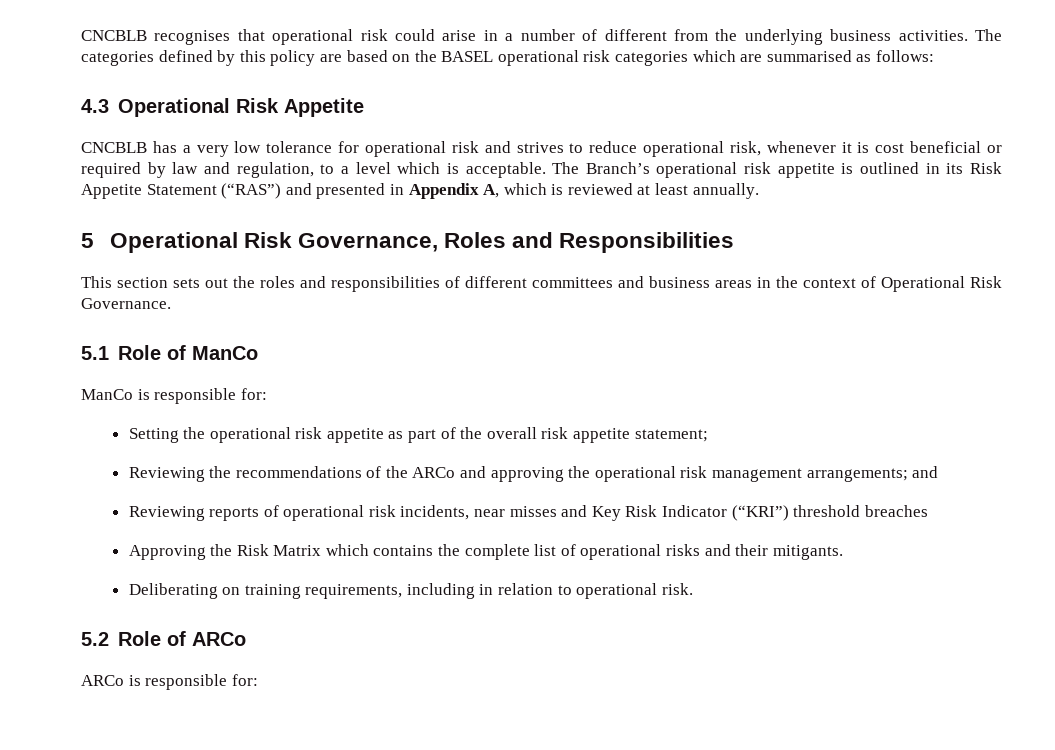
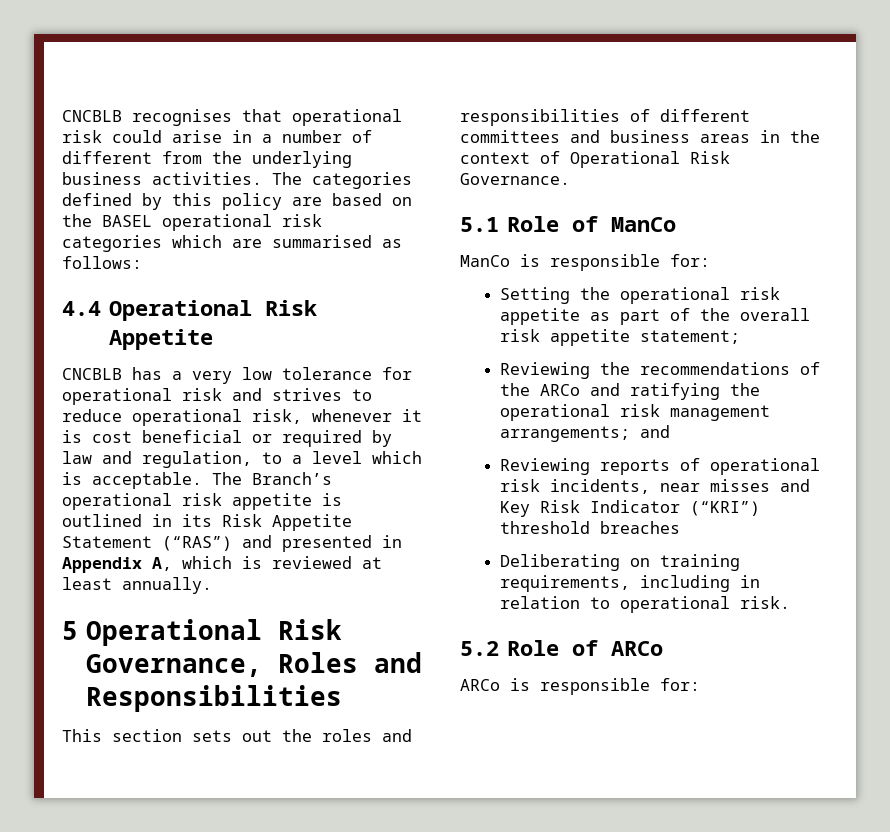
- 4.3 Operational Risk Appetite
+ 4.4 Operational Risk Appetite
- Reviewing the recommendations of the ARCo and approving the operational risk management arrangements; and
+ Reviewing the recommendations of the ARCo and ratifying the operational risk management arrangements; and
- Approving the Risk Matrix which contains the complete list of operational risks and their mitigants.

